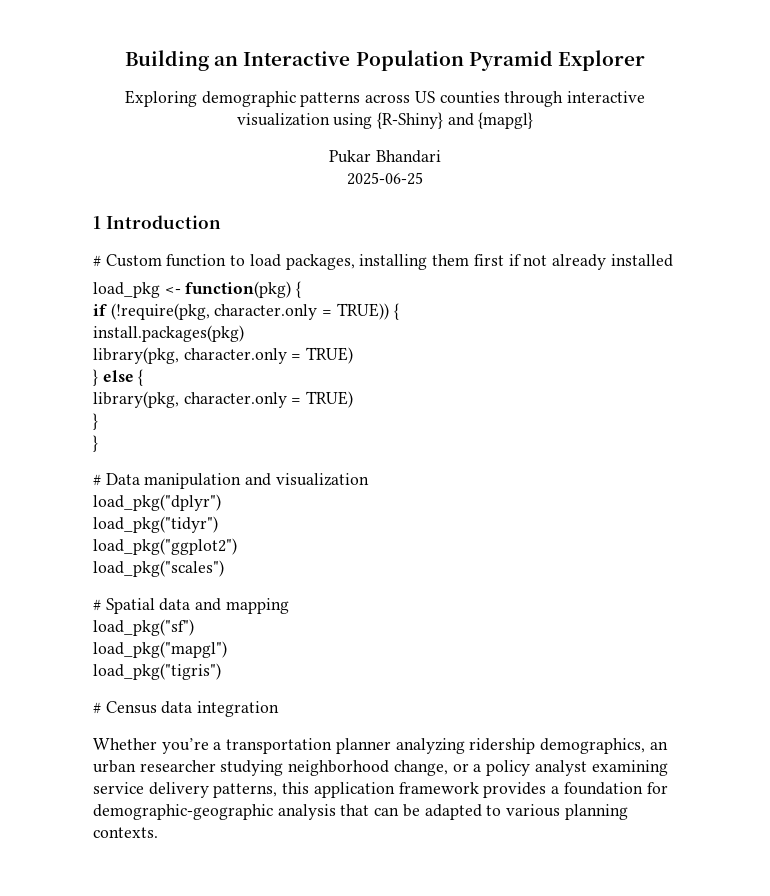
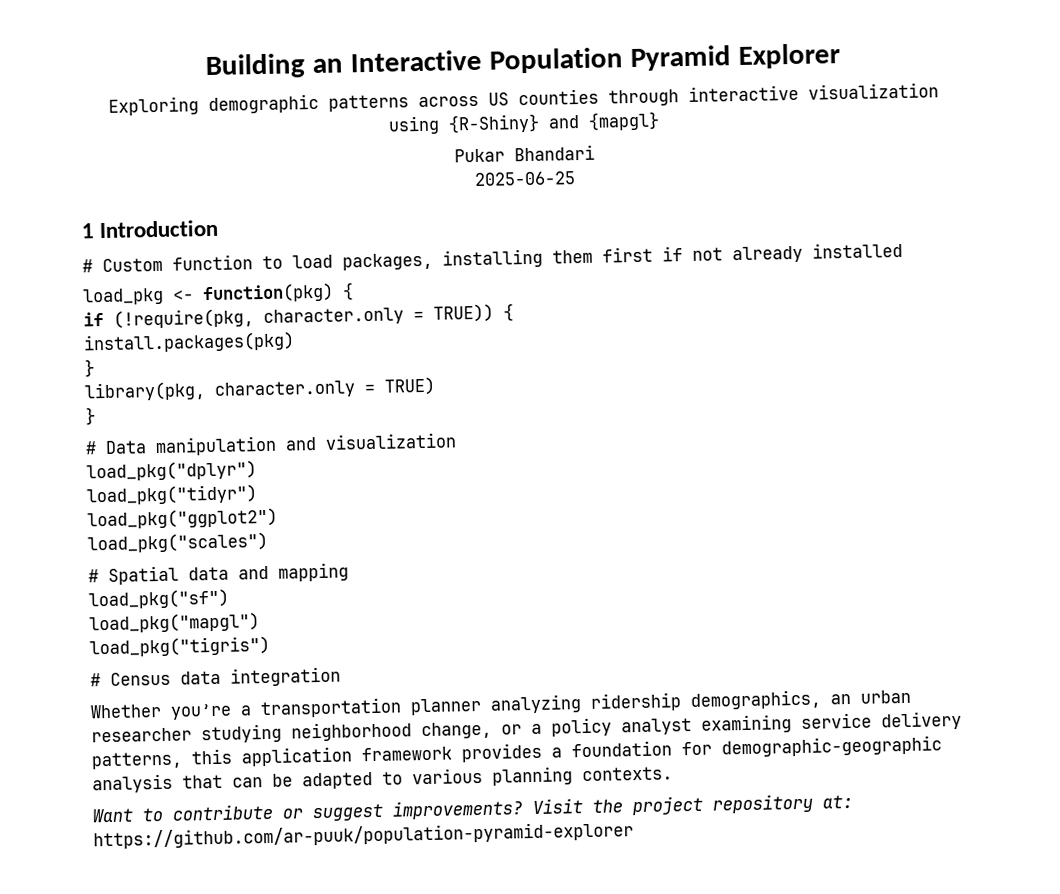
  install.packages(pkg)
+ }
  library(pkg, character.only = TRUE)
- } else {
- library(pkg, character.only = TRUE)
- }
+ Want to contribute or suggest improvements? Visit the project repository at: https://github.com/ar-puuk/population-pyramid-explorer

